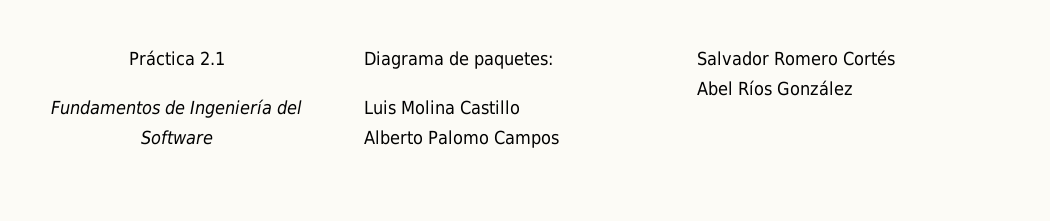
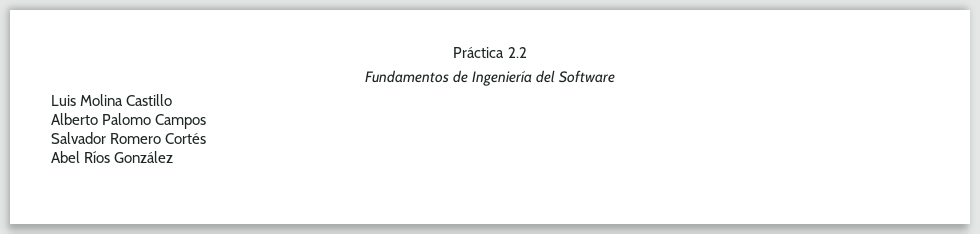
- Práctica 2.1
+ Práctica 2.2
- Diagrama de paquetes:

